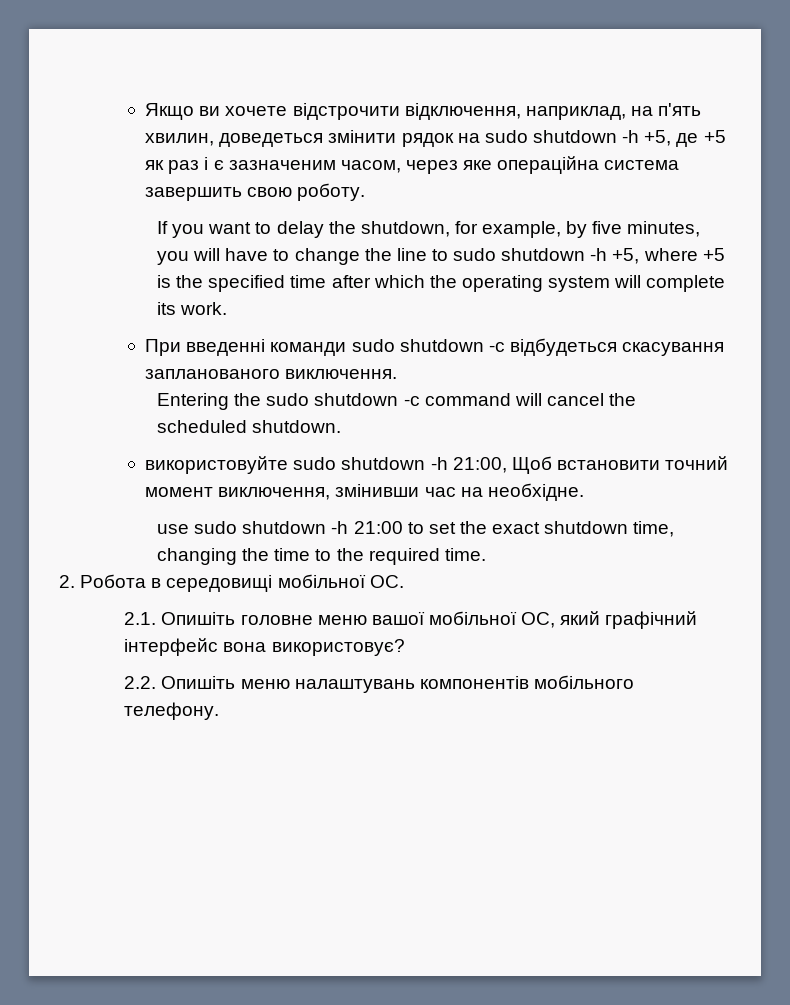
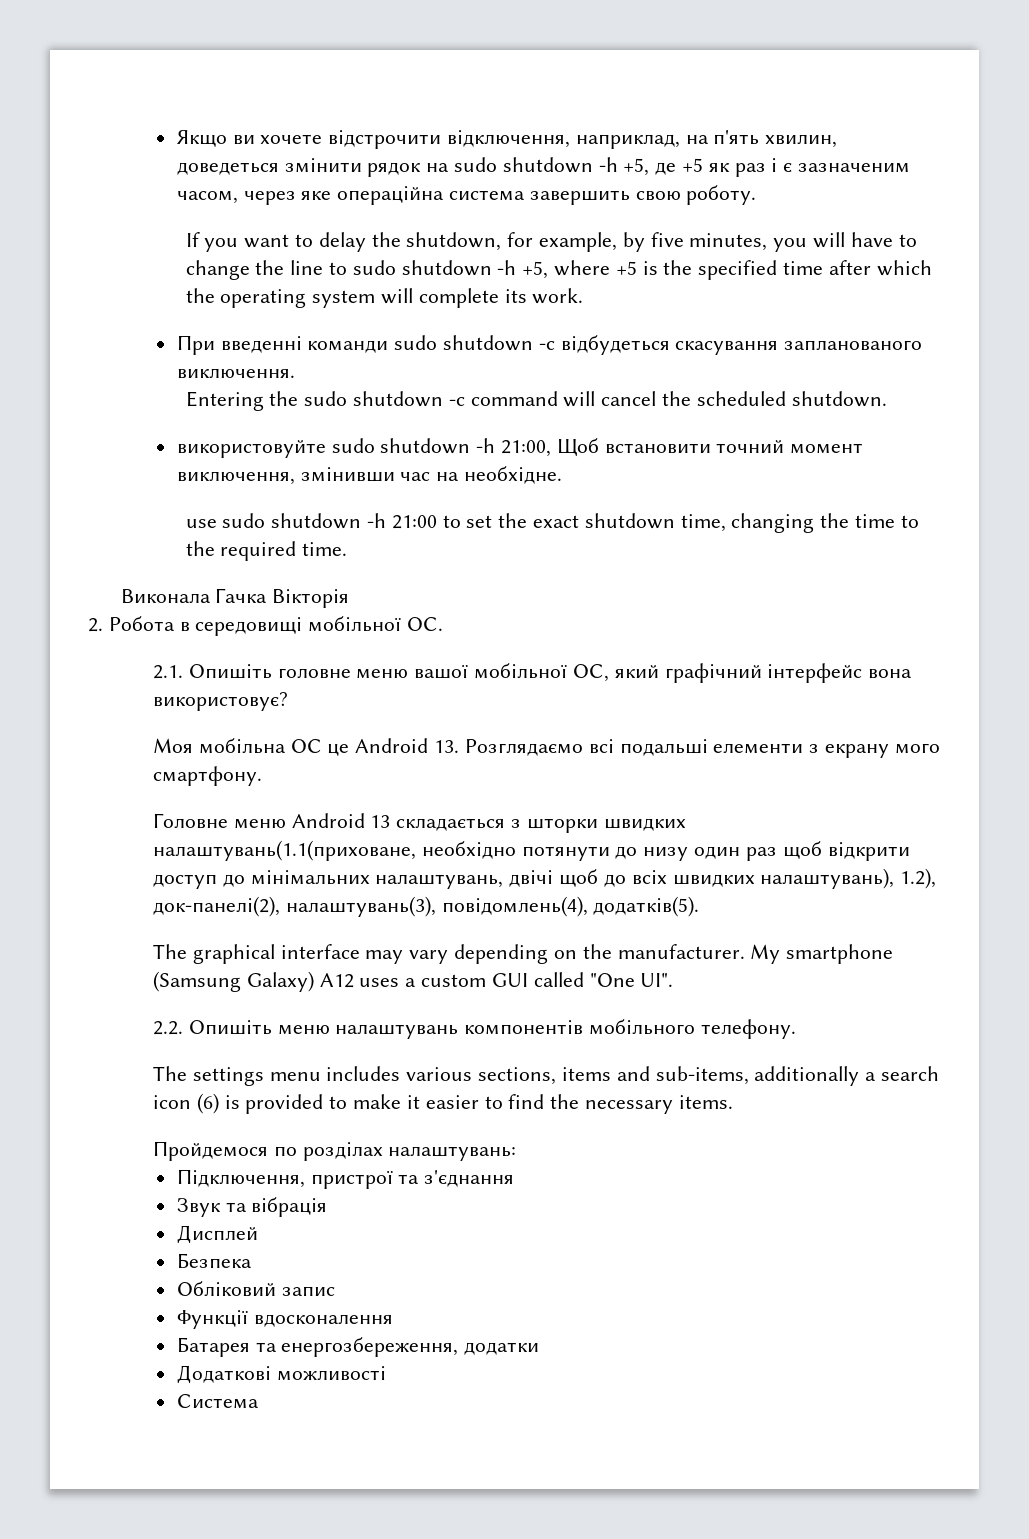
+ Виконала Гачка Вікторія
+ Моя мобільна ОС це Android 13. Розглядаємо всі подальші елементи з екрану мого смартфону.
+ Головне меню Android 13 складається з шторки швидких налаштувань(1.1(приховане, необхідно потянути до низу один раз щоб відкрити доступ до мінімальних налаштувань, двічі щоб до всіх швидких налаштувань), 1.2), док-панелі(2), налаштувань(3), повідомлень(4), додатків(5).
+ The graphical interface may vary depending on the manufacturer. My smartphone (Samsung Galaxy) A12 uses a custom GUI called "One UI".
+ The settings menu includes various sections, items and sub-items, additionally a search icon (6) is provided to make it easier to find the necessary items.
+ Пройдемося по розділах налаштувань:
+ Підключення, пристрої та з'єднання
+ Звук та вібрація
+ Дисплей
+ Безпека
+ Обліковий запис
+ Функції вдосконалення
+ Батарея та енергозбереження, додатки
+ Додаткові можливості
+ Система

